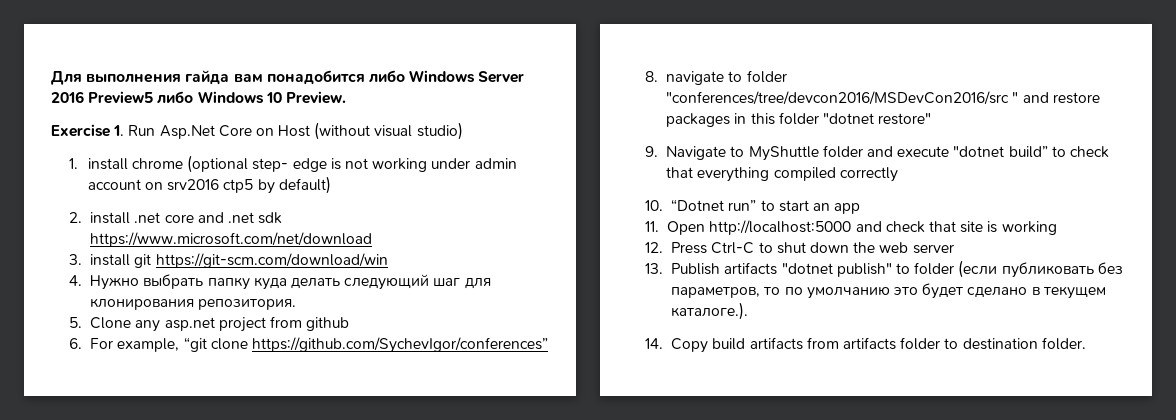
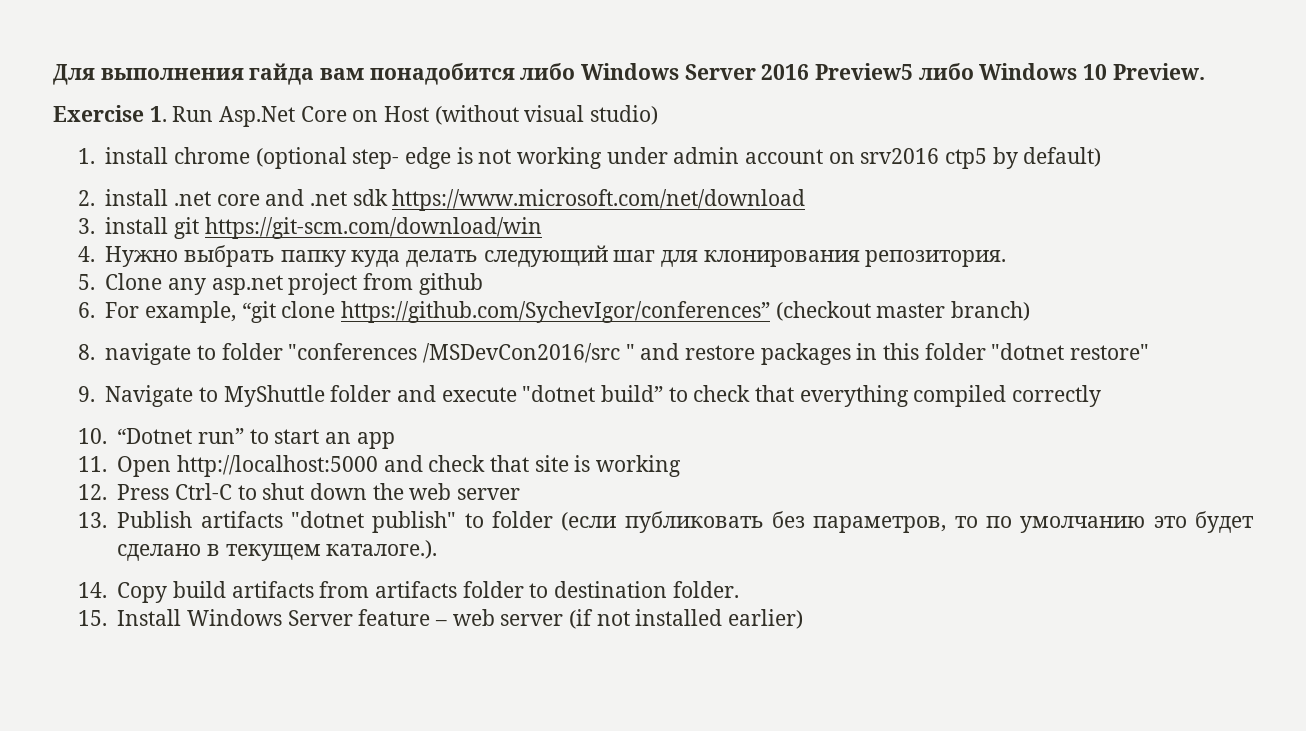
- 6. For example, “git clone https://github.com/SychevIgor/conferences”
+ 6. For example, “git clone https://github.com/SychevIgor/conferences” (checkout master branch)
- 8. navigate to folder "conferences/tree/devcon2016/MSDevCon2016/src " and restore packages in this folder "dotnet restore"
+ 8. navigate to folder "conferences /MSDevCon2016/src " and restore packages in this folder "dotnet restore"
+ 15. Install Windows Server feature – web server (if not installed earlier)

